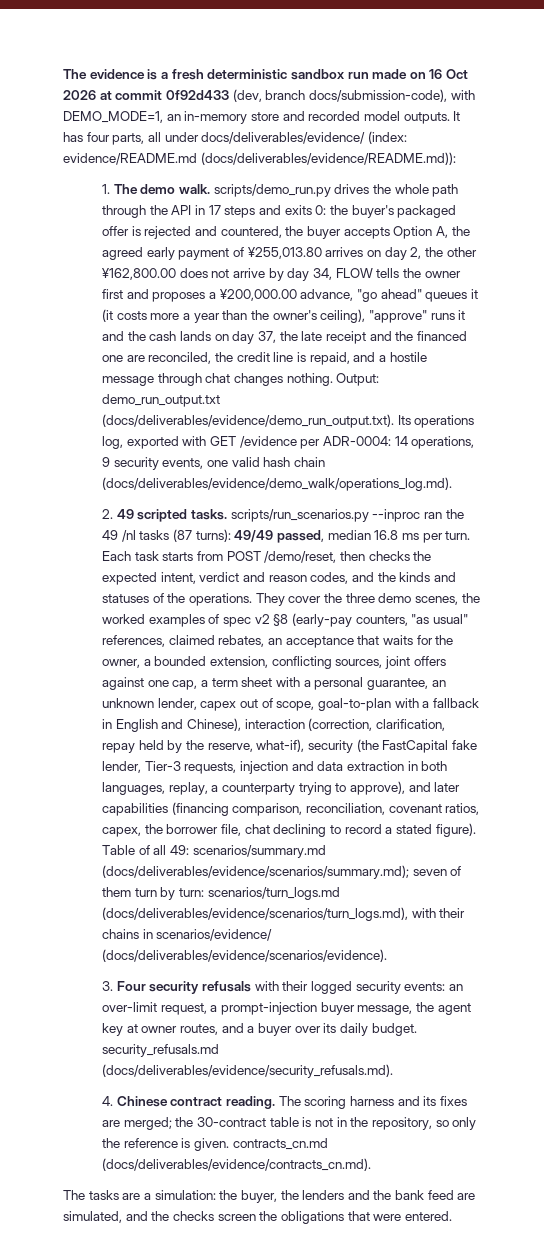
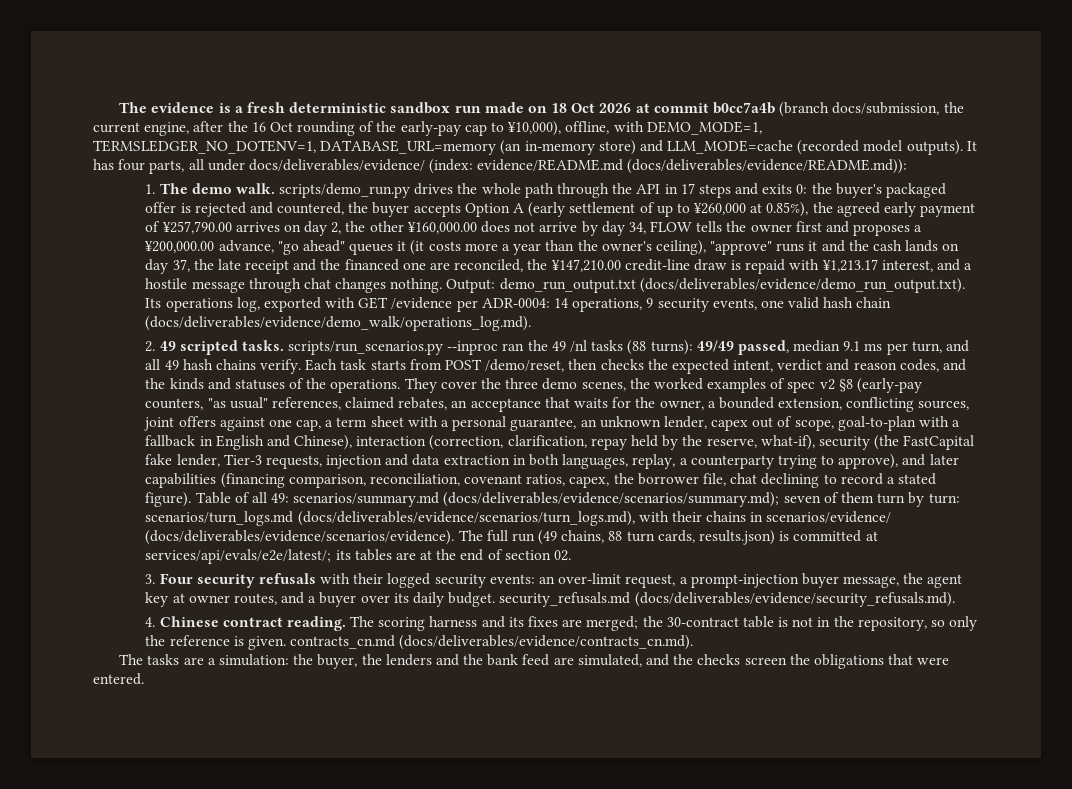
- The evidence is a fresh deterministic sandbox run made on 16 Oct 2026 at commit 0f92d433 (dev, branch docs/submission-code), with DEMO_MODE=1, an in-memory store and recorded model outputs.
+ The evidence is a fresh deterministic sandbox run made on 18 Oct 2026 at commit b0cc7a4b (branch docs/submission, the current engine, after the 16 Oct rounding of the early-pay cap to ¥10,000), offline, with DEMO_MODE=1, TERMSLEDGER_NO_DOTENV=1, DATABASE_URL=memory (an in-memory store) and LLM_MODE=cache (recorded model outputs).
- the buyer's packaged offer is rejected and countered, the buyer accepts Option A, the agreed early payment of ¥255,013.80 arrives on day 2, the other ¥162,800.00 does not arrive by day 34, FLOW tells the owner first and proposes a ¥200,000.00 advance, "go ahead" queues it (it costs more a year than the owner's ceiling), "approve" runs it and the cash lands on day 37, the late receipt and the financed one are reconciled, the credit line is repaid, and a hostile message through chat changes nothing.
+ the buyer's packaged offer is rejected and countered, the buyer accepts Option A (early settlement of up to ¥260,000 at 0.85%), the agreed early payment of ¥257,790.00 arrives on day 2, the other ¥160,000.00 does not arrive by day 34, FLOW tells the owner first and proposes a ¥200,000.00 advance, "go ahead" queues it (it costs more a year than the owner's ceiling), "approve" runs it and the cash lands on day 37, the late receipt and the financed one are reconciled, the ¥147,210.00 credit-line draw is repaid with ¥1,213.17 interest, and a hostile message through chat changes nothing.
- 2. 49 scripted tasks. scripts/run_scenarios.py --inproc ran the 49 /nl tasks (87 turns): 49/49 passed, median 16.8 ms per turn.
+ 2. 49 scripted tasks. scripts/run_scenarios.py --inproc ran the 49 /nl tasks (88 turns): 49/49 passed, median 9.1 ms per turn, and all 49 hash chains verify.
+ The full run (49 chains, 88 turn cards, results.json) is committed at services/api/evals/e2e/latest/; its tables are at the end of section 02.

